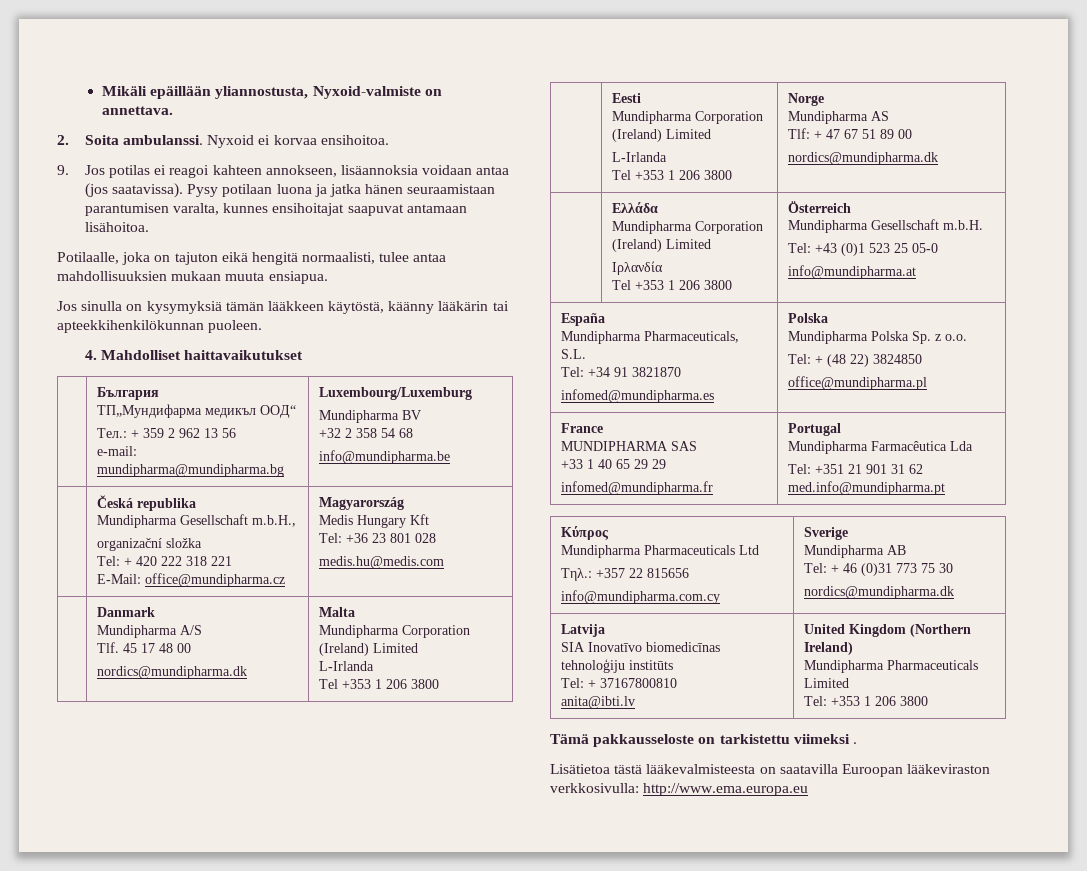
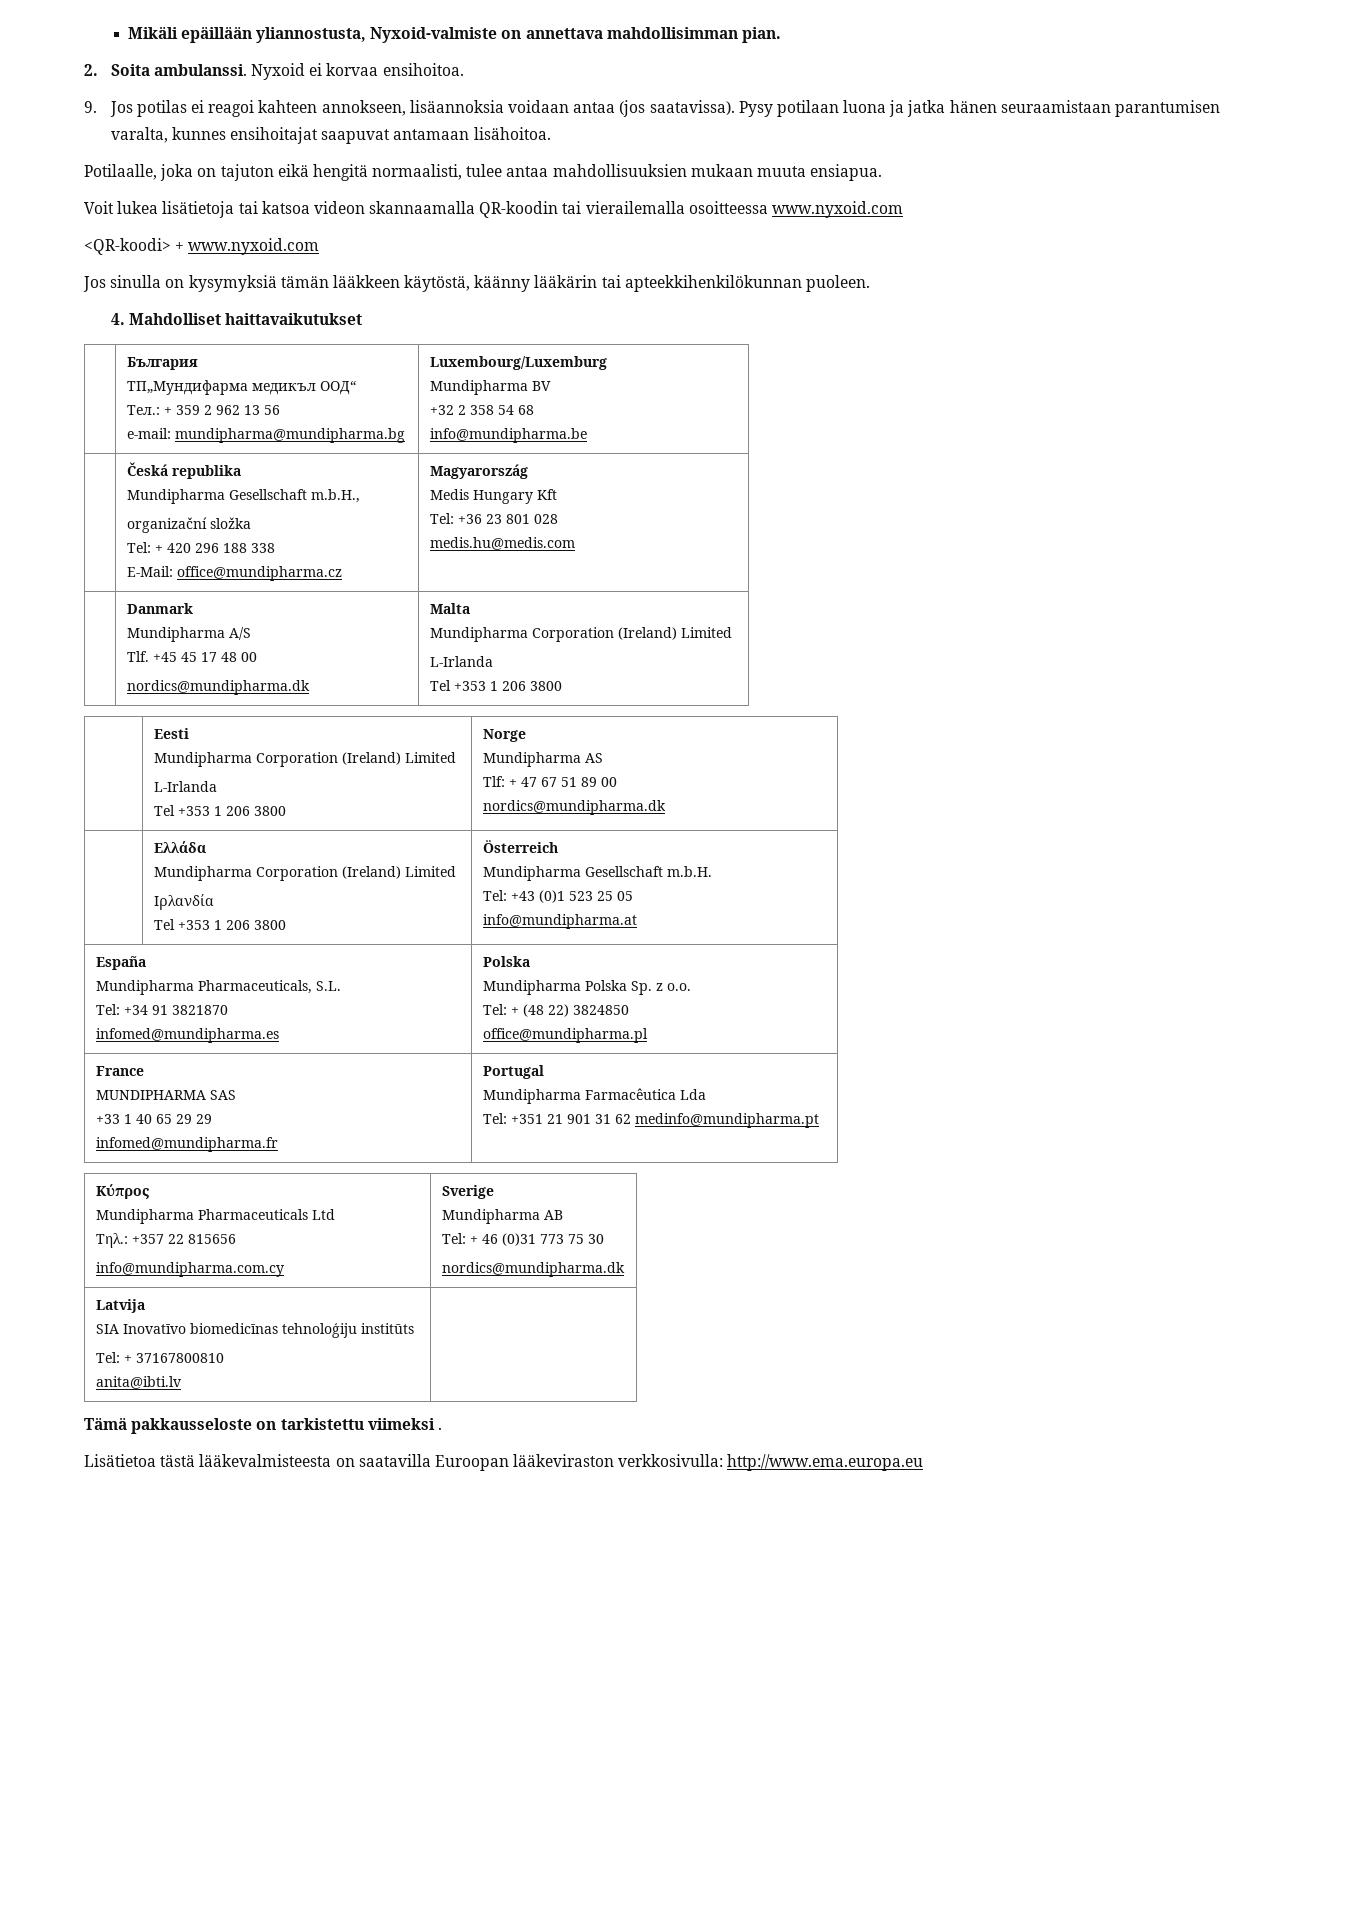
- Mikäli epäillään yliannostusta, Nyxoid-valmiste on annettava.
+ Mikäli epäillään yliannostusta, Nyxoid-valmiste on annettava mahdollisimman pian.
+ Voit lukea lisätietoja tai katsoa videon skannaamalla QR-koodin tai vierailemalla osoitteessa www.nyxoid.com
+ <QR-koodi> + www.nyxoid.com
  | Česká republika
  Mundipharma Gesellschaft m.b.H.,
  organizační složka
- Tel: + 420 222 318 221
+ Tel: + 420 296 188 338
  | Danmark
  Mundipharma A/S
- Tlf. 45 17 48 00
+ Tlf. +45 45 17 48 00
  | Ελλάδα
  Mundipharma Corporation (Ireland) Limited
  Ιρλανδία
  Tel +353 1 206 3800 | Österreich
  Mundipharma Gesellschaft m.b.H.
- Tel: +43 (0)1 523 25 05-0
+ Tel: +43 (0)1 523 25 05
  France
  MUNDIPHARMA SAS
  +33 1 40 65 29 29
  infomed@mundipharma.fr | Portugal
  Mundipharma Farmacêutica Lda
- Tel: +351 21 901 31 62 med.info@mundipharma.pt
+ Tel: +351 21 901 31 62 medinfo@mundipharma.pt
  Latvija
  SIA Inovatīvo biomedicīnas tehnoloģiju institūts
  Tel: + 37167800810
- anita@ibti.lv | United Kingdom (Northern Ireland)
- Mundipharma Pharmaceuticals Limited
- Tel: +353 1 206 3800
+ anita@ibti.lv |

